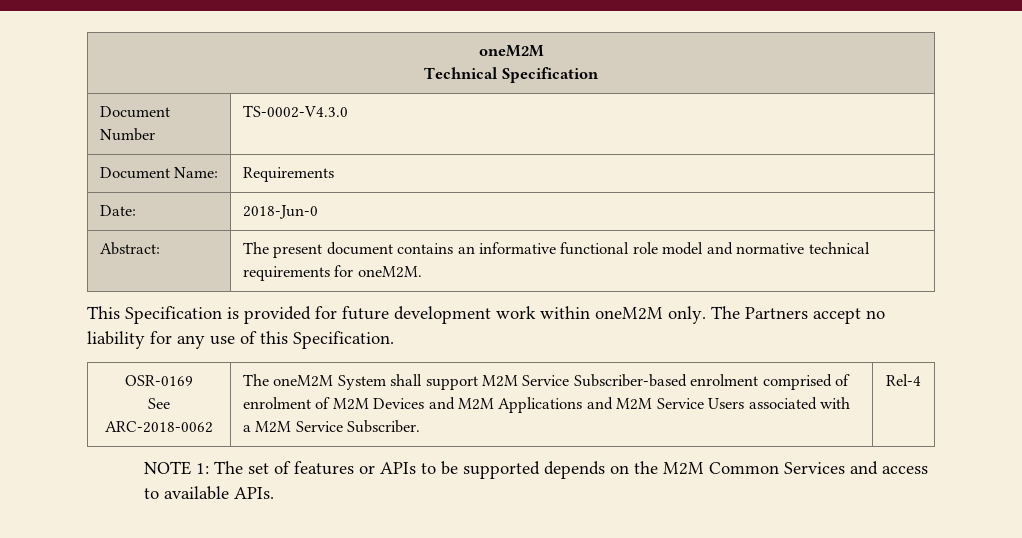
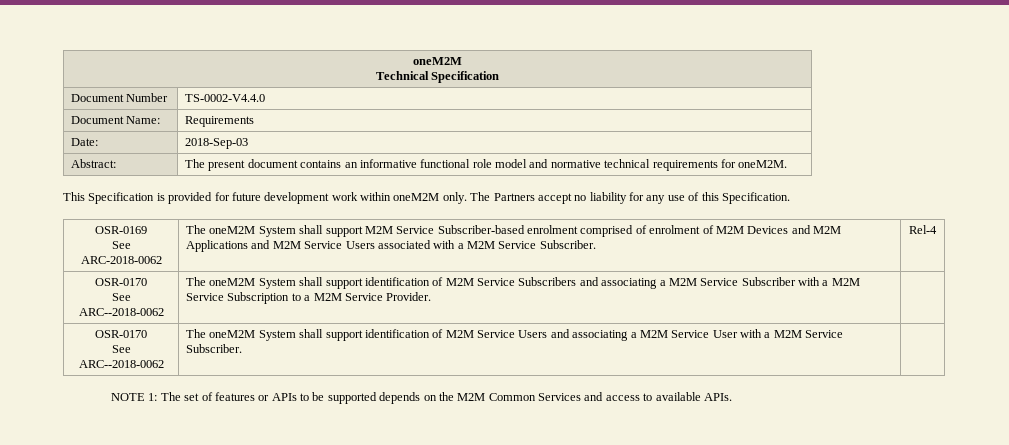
- Document Number | TS-0002-V4.3.0
+ Document Number | TS-0002-V4.4.0
- Date: | 2018-Jun-0
+ Date: | 2018-Sep-03
  OSR-0169
  See ARC-2018-0062 | The oneM2M System shall support M2M Service Subscriber-based enrolment comprised of enrolment of M2M Devices and M2M Applications and M2M Service Users associated with a M2M Service Subscriber. | Rel-4
+ OSR-0170
+ See ARC--2018-0062 | The oneM2M System shall support identification of M2M Service Subscribers and associating a M2M Service Subscriber with a M2M Service Subscription to a M2M Service Provider. |
+ OSR-0170
+ See ARC--2018-0062 | The oneM2M System shall support identification of M2M Service Users and associating a M2M Service User with a M2M Service Subscriber. |

